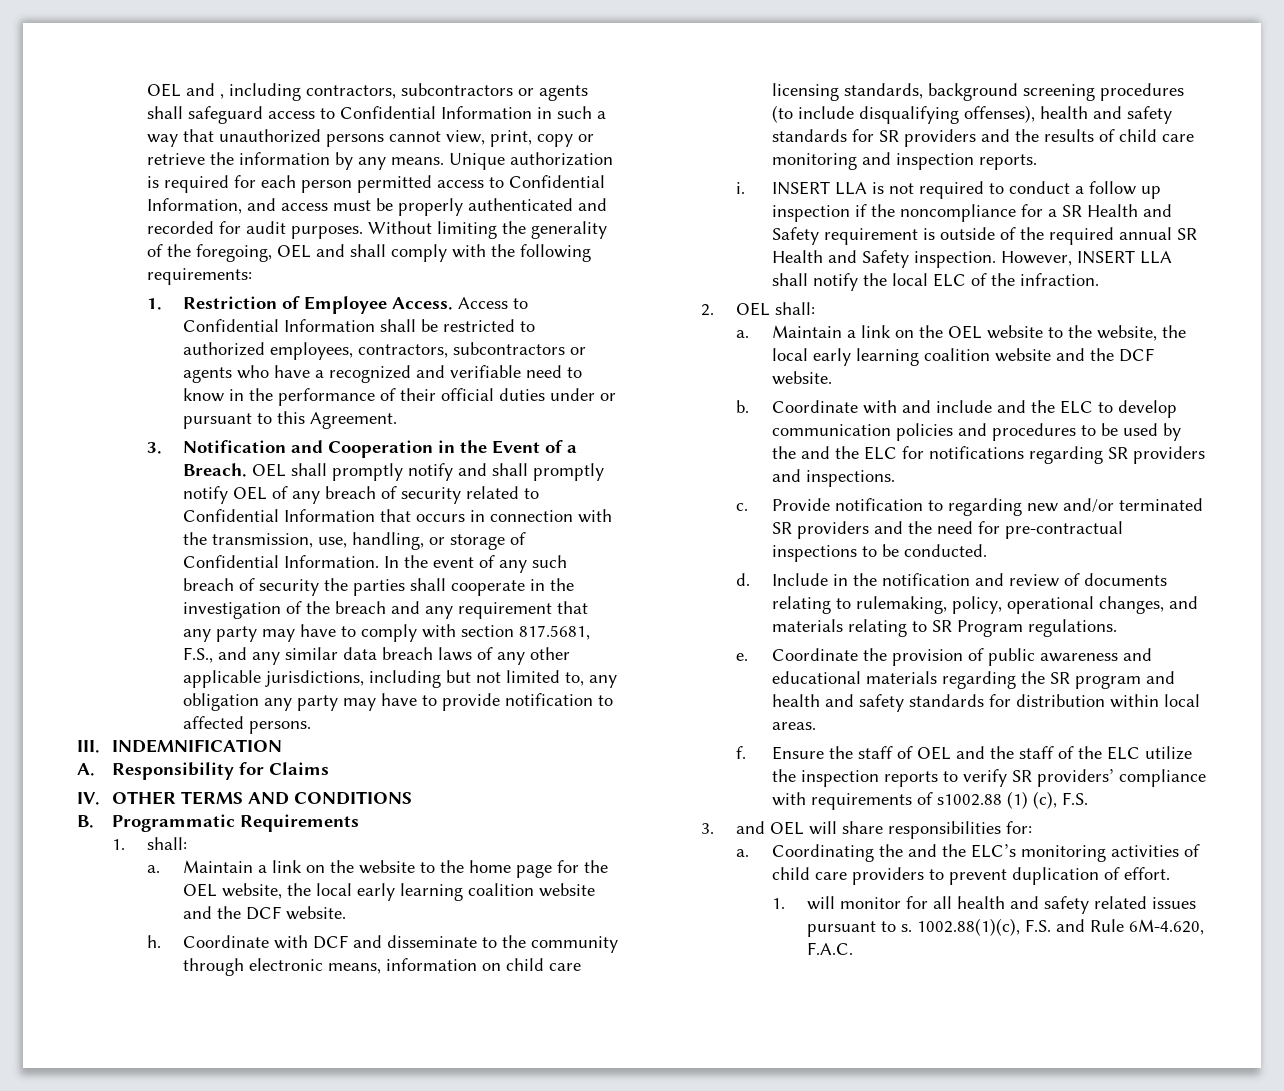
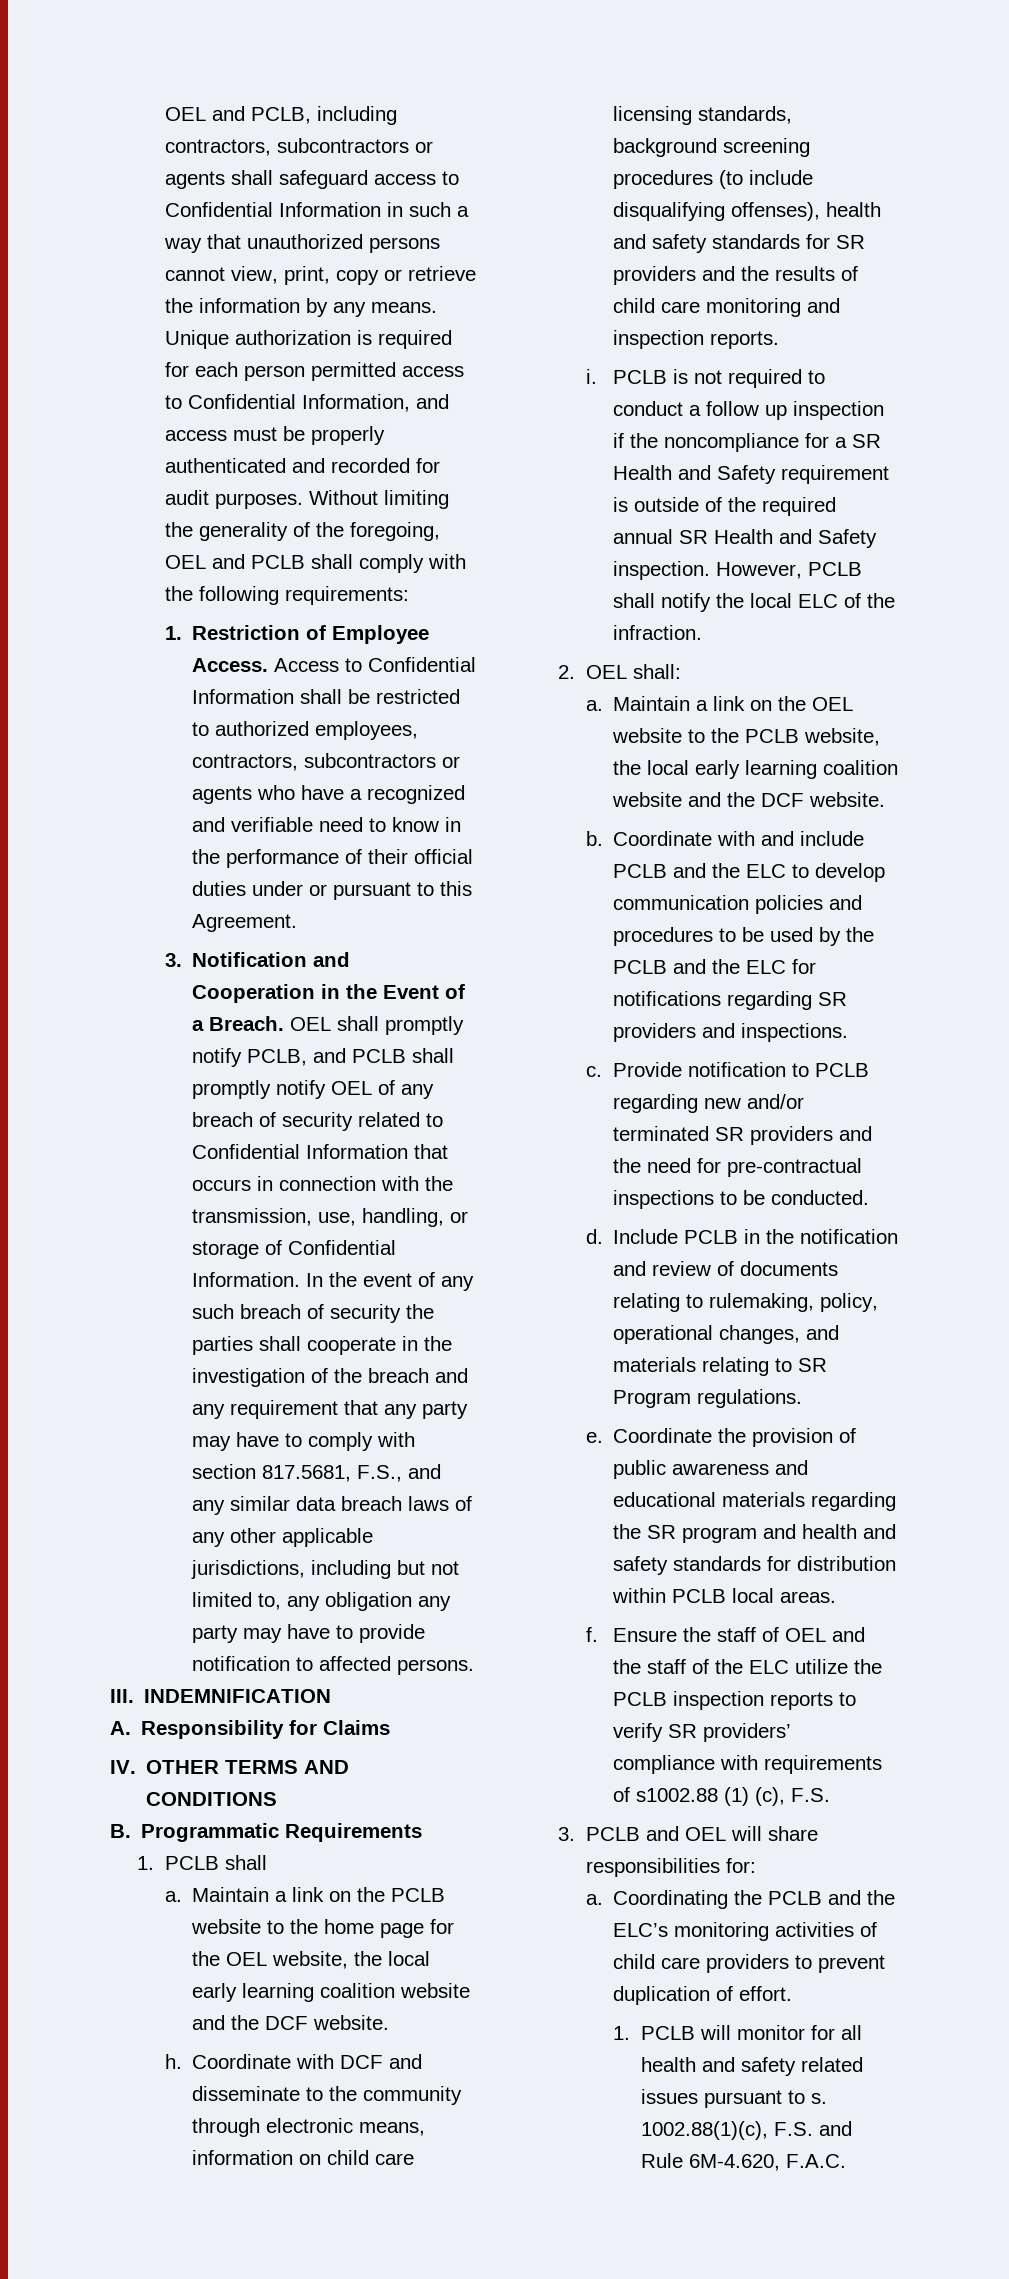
- OEL and , including contractors, subcontractors or agents shall safeguard access to Confidential Information in such a way that unauthorized persons cannot view, print, copy or retrieve the information by any means.
+ OEL and PCLB, including contractors, subcontractors or agents shall safeguard access to Confidential Information in such a way that unauthorized persons cannot view, print, copy or retrieve the information by any means.
- Without limiting the generality of the foregoing, OEL and shall comply with the following requirements:
+ Without limiting the generality of the foregoing, OEL and PCLB shall comply with the following requirements:
- OEL shall promptly notify and shall promptly notify OEL of any breach of security related to Confidential Information that occurs in connection with the transmission, use, handling, or storage of Confidential Information.
+ OEL shall promptly notify PCLB, and PCLB shall promptly notify OEL of any breach of security related to Confidential Information that occurs in connection with the transmission, use, handling, or storage of Confidential Information.
- 1. shall:
- a. Maintain a link on the website to the home page for the OEL website, the local early learning coalition website and the DCF website.
+ 1. PCLB shall
+ a. Maintain a link on the PCLB website to the home page for the OEL website, the local early learning coalition website and the DCF website.
- INSERT LLA is not required to conduct a follow up inspection if the noncompliance for a SR Health and Safety requirement is outside of the required annual SR Health and Safety inspection.
+ PCLB is not required to conduct a follow up inspection if the noncompliance for a SR Health and Safety requirement is outside of the required annual SR Health and Safety inspection.
- However, INSERT LLA shall notify the local ELC of the infraction.
+ However, PCLB shall notify the local ELC of the infraction.
- Maintain a link on the OEL website to the website, the local early learning coalition website and the DCF website.
+ Maintain a link on the OEL website to the PCLB website, the local early learning coalition website and the DCF website.
- Coordinate with and include and the ELC to develop communication policies and procedures to be used by the and the ELC for notifications regarding SR providers and inspections.
+ Coordinate with and include PCLB and the ELC to develop communication policies and procedures to be used by the PCLB and the ELC for notifications regarding SR providers and inspections.
- Provide notification to regarding new and/or terminated SR providers and the need for pre-contractual inspections to be conducted.
+ Provide notification to PCLB regarding new and/or terminated SR providers and the need for pre-contractual inspections to be conducted.
- Include in the notification and review of documents relating to rulemaking, policy, operational changes, and materials relating to SR Program regulations.
+ Include PCLB in the notification and review of documents relating to rulemaking, policy, operational changes, and materials relating to SR Program regulations.
- Coordinate the provision of public awareness and educational materials regarding the SR program and health and safety standards for distribution within local areas.
+ Coordinate the provision of public awareness and educational materials regarding the SR program and health and safety standards for distribution within PCLB local areas.
- Ensure the staff of OEL and the staff of the ELC utilize the inspection reports to verify SR providers’ compliance with requirements of s1002.88 (1) (c), F.S.
+ Ensure the staff of OEL and the staff of the ELC utilize the PCLB inspection reports to verify SR providers’ compliance with requirements of s1002.88 (1) (c), F.S.
- 3. and OEL will share responsibilities for:
+ 3. PCLB and OEL will share responsibilities for:
- Coordinating the and the ELC’s monitoring activities of child care providers to prevent duplication of effort.
+ Coordinating the PCLB and the ELC’s monitoring activities of child care providers to prevent duplication of effort.
- 1. will monitor for all health and safety related issues pursuant to s.
+ 1. PCLB will monitor for all health and safety related issues pursuant to s.

